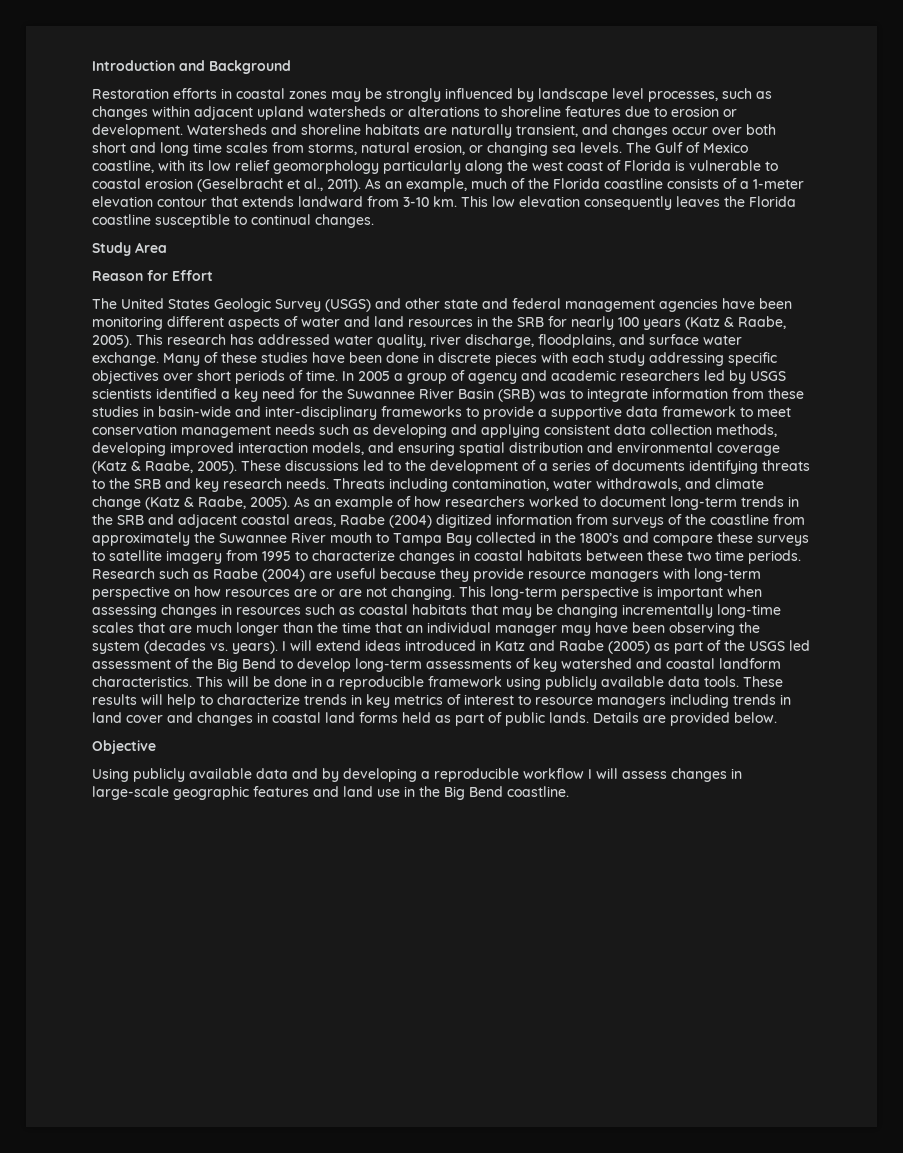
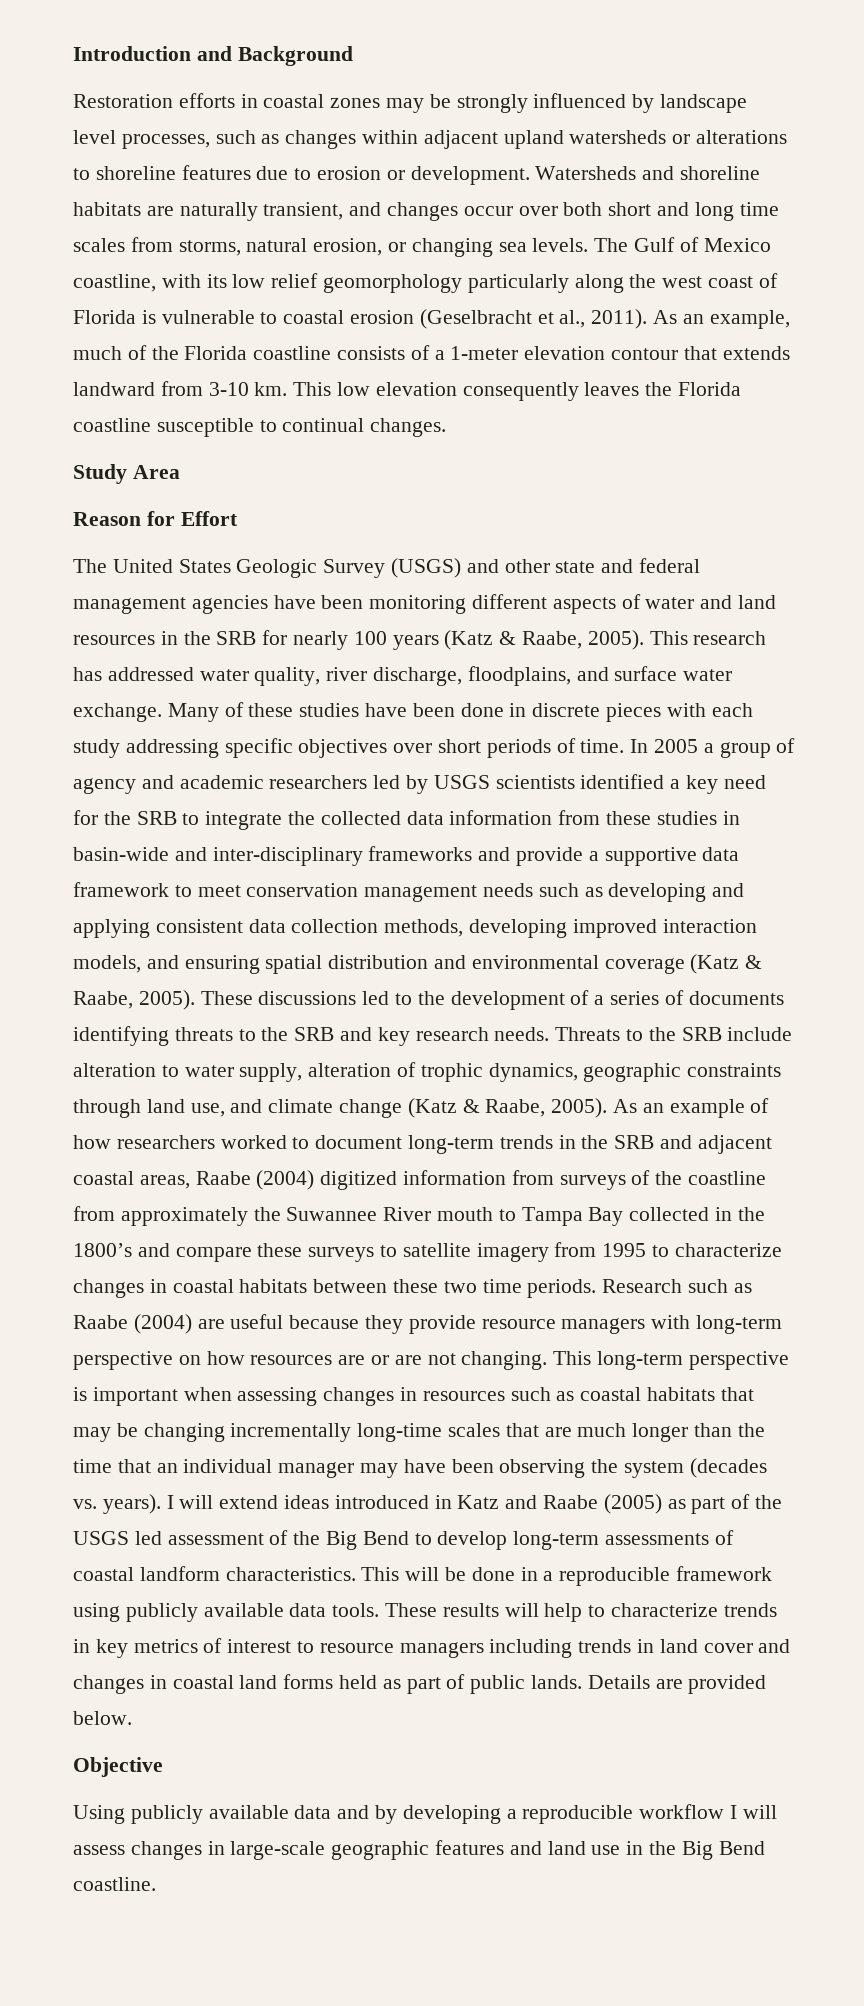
- In 2005 a group of agency and academic researchers led by USGS scientists identified a key need for the Suwannee River Basin (SRB) was to integrate information from these studies in basin-wide and inter-disciplinary frameworks to provide a supportive data framework to meet conservation management needs such as developing and applying consistent data collection methods, developing improved interaction models, and ensuring spatial distribution and environmental coverage (Katz & Raabe, 2005).
+ In 2005 a group of agency and academic researchers led by USGS scientists identified a key need for the SRB to integrate the collected data information from these studies in basin-wide and inter-disciplinary frameworks and provide a supportive data framework to meet conservation management needs such as developing and applying consistent data collection methods, developing improved interaction models, and ensuring spatial distribution and environmental coverage (Katz & Raabe, 2005).
- Threats including contamination, water withdrawals, and climate change (Katz & Raabe, 2005).
+ Threats to the SRB include alteration to water supply, alteration of trophic dynamics, geographic constraints through land use, and climate change (Katz & Raabe, 2005).
- I will extend ideas introduced in Katz and Raabe (2005) as part of the USGS led assessment of the Big Bend to develop long-term assessments of key watershed and coastal landform characteristics.
+ I will extend ideas introduced in Katz and Raabe (2005) as part of the USGS led assessment of the Big Bend to develop long-term assessments of coastal landform characteristics.

